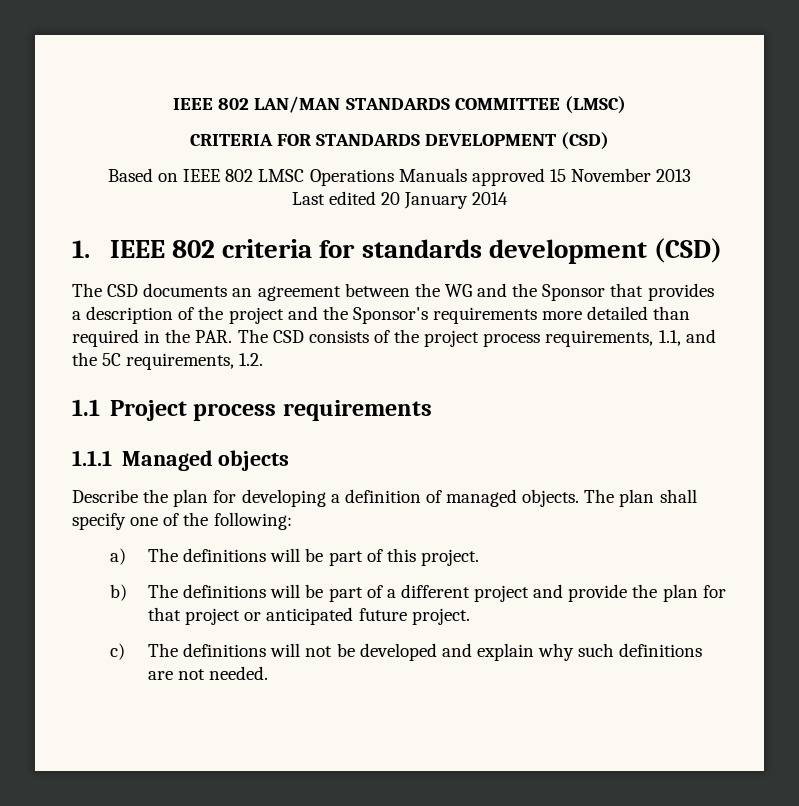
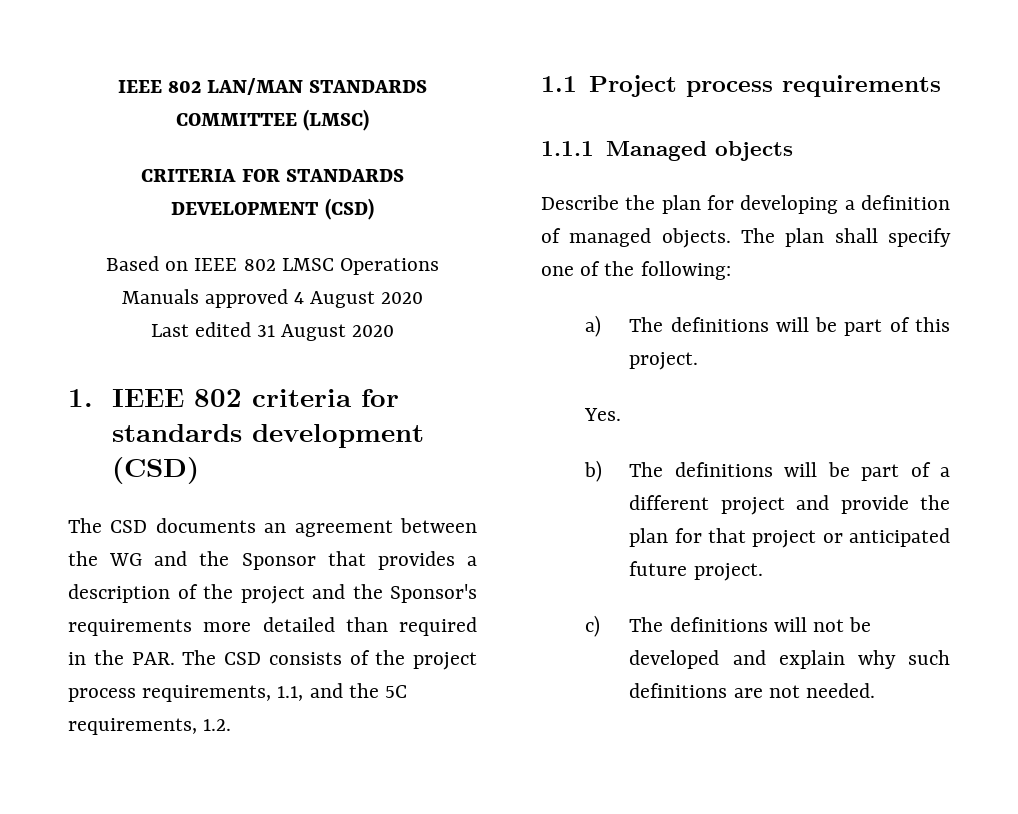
- Based on IEEE 802 LMSC Operations Manuals approved 15 November 2013
+ Based on IEEE 802 LMSC Operations Manuals approved 4 August 2020
- Last edited 20 January 2014
+ Last edited 31 August 2020
+ Yes.

